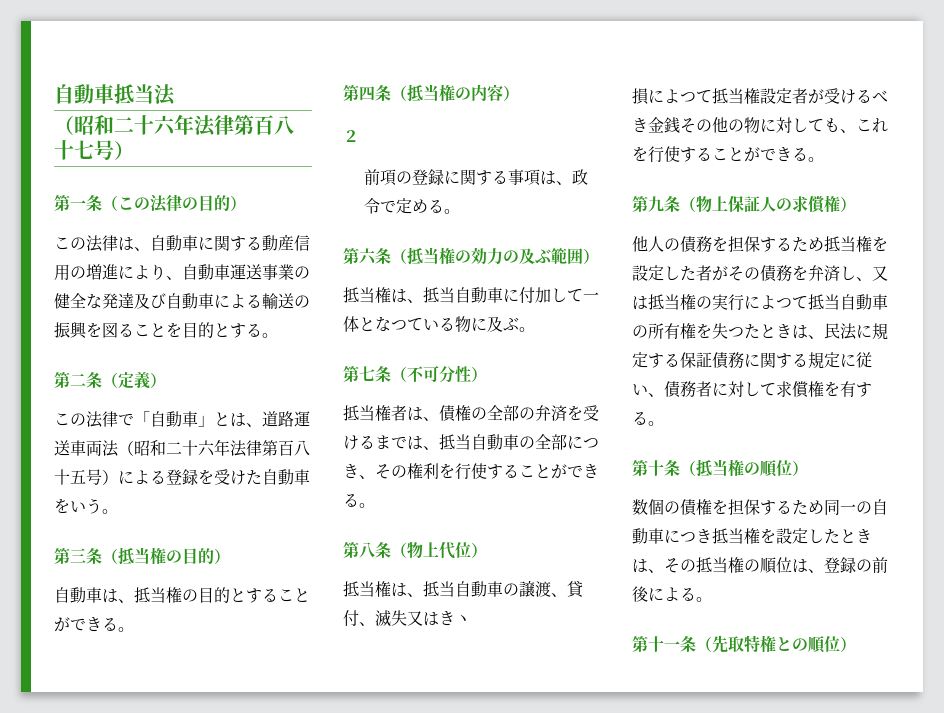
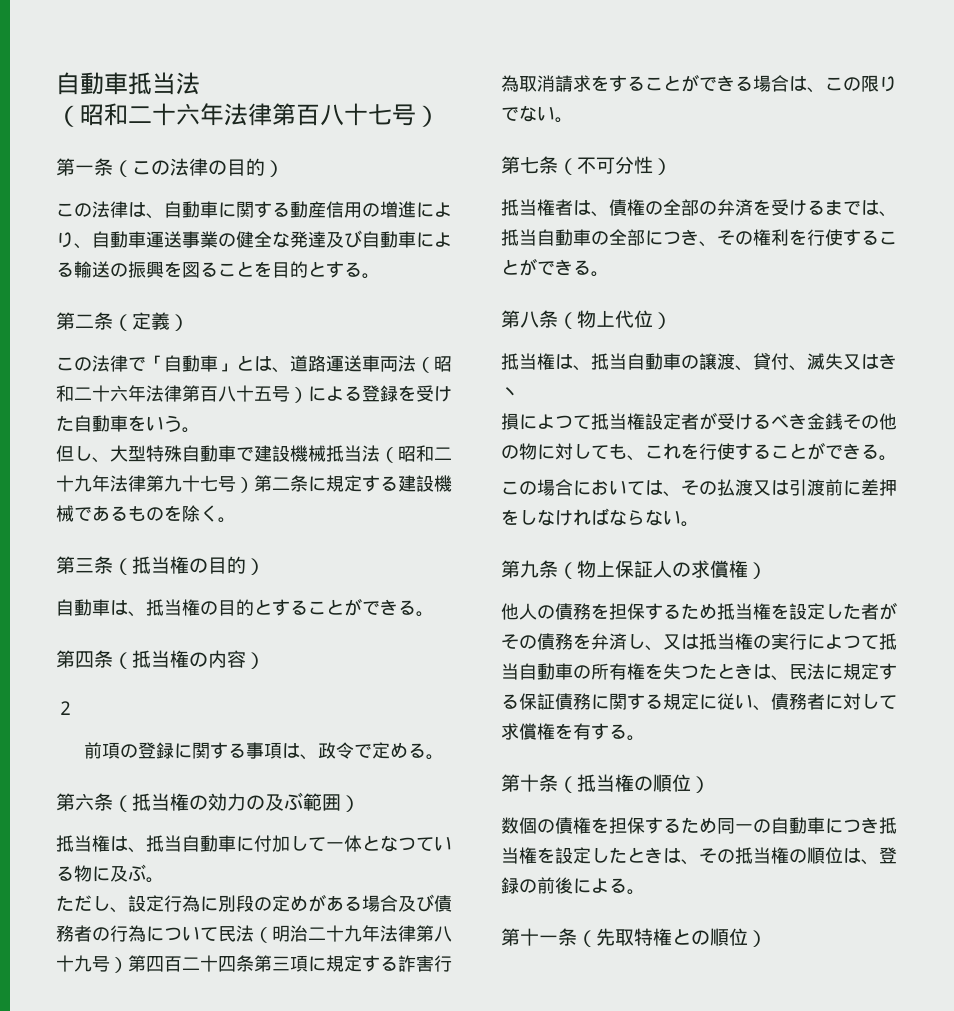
+ 但し、大型特殊自動車で建設機械抵当法（昭和二十九年法律第九十七号）第二条に規定する建設機械であるものを除く。
+ ただし、設定行為に別段の定めがある場合及び債務者の行為について民法（明治二十九年法律第八十九号）第四百二十四条第三項に規定する詐害行為取消請求をすることができる場合は、この限りでない。
+ この場合においては、その払渡又は引渡前に差押をしなければならない。

